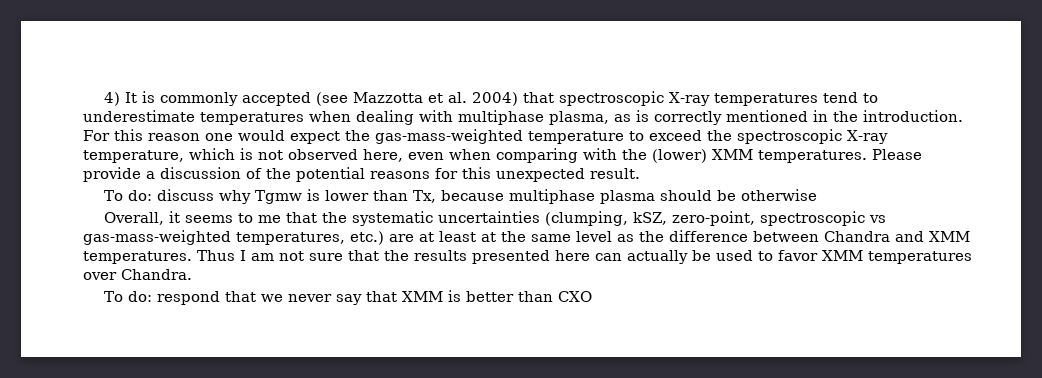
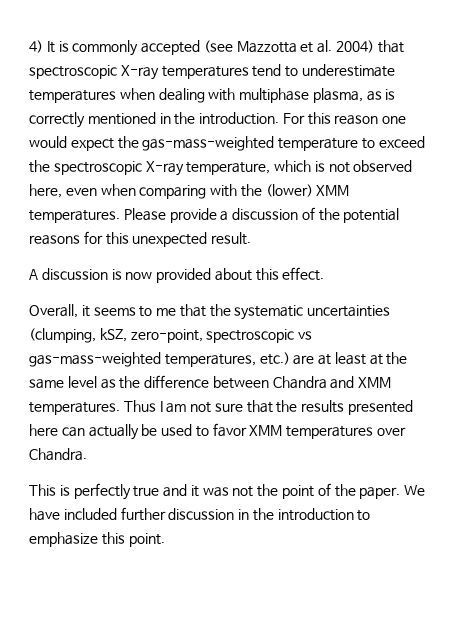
- To do: discuss why Tgmw is lower than Tx, because multiphase plasma should be otherwise
+ A discussion is now provided about this effect.
- To do: respond that we never say that XMM is better than CXO
+ This is perfectly true and it was not the point of the paper. We have included further discussion in the introduction to emphasize this point.

